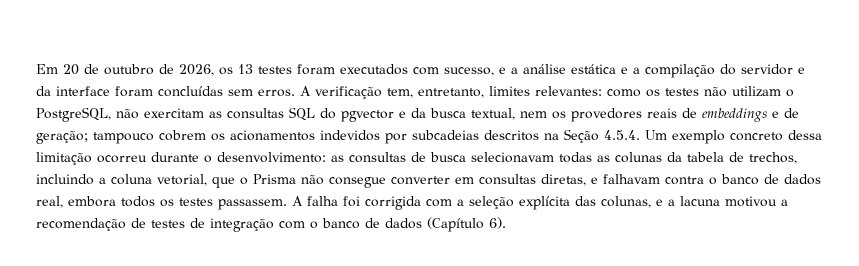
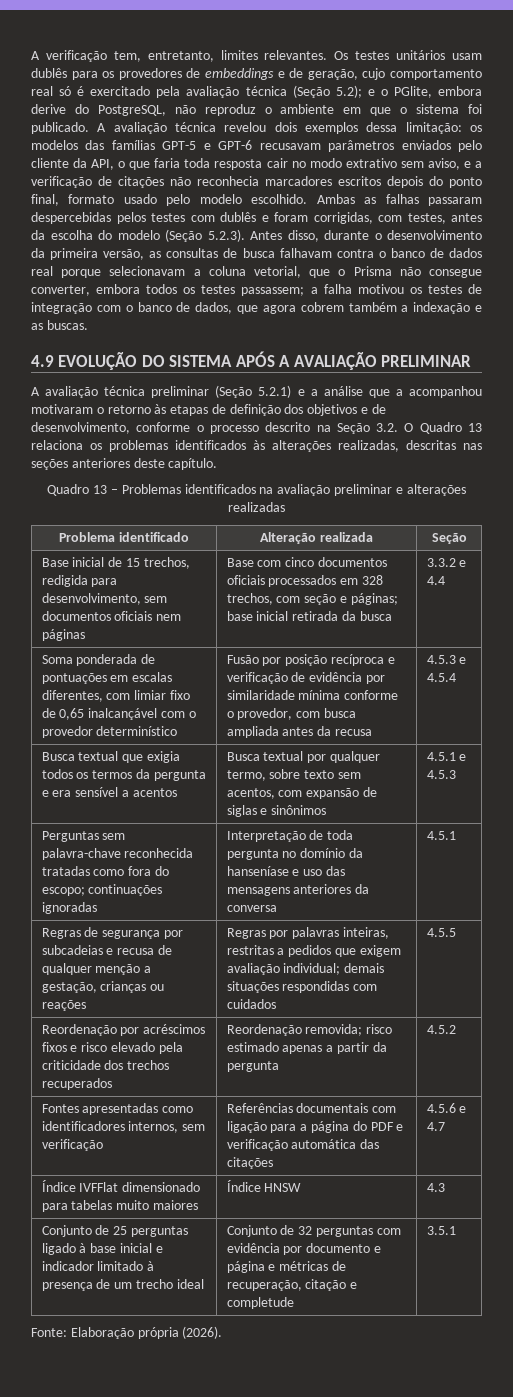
- Em 20 de outubro de 2026, os 13 testes foram executados com sucesso, e a análise estática e a compilação do servidor e da interface foram concluídas sem erros. A verificação tem, entretanto, limites relevantes: como os testes não utilizam o PostgreSQL, não exercitam as consultas SQL do pgvector e da busca textual, nem os provedores reais de embeddings e de geração; tampouco cobrem os acionamentos indevidos por subcadeias descritos na Seção 4.5.4. Um exemplo concreto dessa limitação ocorreu durante o desenvolvimento: as consultas de busca selecionavam todas as colunas da tabela de trechos, incluindo a coluna vetorial, que o Prisma não consegue converter em consultas diretas, e falhavam contra o banco de dados real, embora todos os testes passassem. A falha foi corrigida com a seleção explícita das colunas, e a lacuna motivou a recomendação de testes de integração com o banco de dados (Capítulo 6).
+ A verificação tem, entretanto, limites relevantes. Os testes unitários usam dublês para os provedores de embeddings e de geração, cujo comportamento real só é exercitado pela avaliação técnica (Seção 5.2); e o PGlite, embora derive do PostgreSQL, não reproduz o ambiente em que o sistema foi publicado. A avaliação técnica revelou dois exemplos dessa limitação: os modelos das famílias GPT-5 e GPT-6 recusavam parâmetros enviados pelo cliente da API, o que faria toda resposta cair no modo extrativo sem aviso, e a verificação de citações não reconhecia marcadores escritos depois do ponto final, formato usado pelo modelo escolhido. Ambas as falhas passaram despercebidas pelos testes com dublês e foram corrigidas, com testes, antes da escolha do modelo (Seção 5.2.3). Antes disso, durante o desenvolvimento da primeira versão, as consultas de busca falhavam contra o banco de dados real porque selecionavam a coluna vetorial, que o Prisma não consegue converter, embora todos os testes passassem; a falha motivou os testes de integração com o banco de dados, que agora cobrem também a indexação e as buscas.
+ 4.9 EVOLUÇÃO DO SISTEMA APÓS A AVALIAÇÃO PRELIMINAR
+ A avaliação técnica preliminar (Seção 5.2.1) e a análise que a acompanhou motivaram o retorno às etapas de definição dos objetivos e de desenvolvimento, conforme o processo descrito na Seção 3.2. O Quadro 13 relaciona os problemas identificados às alterações realizadas, descritas nas seções anteriores deste capítulo.
+ Quadro 13 – Problemas identificados na avaliação preliminar e alterações realizadas
+ Problema identificado | Alteração realizada | Seção
+ Base inicial de 15 trechos, redigida para desenvolvimento, sem documentos oficiais nem páginas | Base com cinco documentos oficiais processados em 328 trechos, com seção e páginas; base inicial retirada da busca | 3.3.2 e 4.4
+ Soma ponderada de pontuações em escalas diferentes, com limiar fixo de 0,65 inalcançável com o provedor determinístico | Fusão por posição recíproca e verificação de evidência por similaridade mínima conforme o provedor, com busca ampliada antes da recusa | 4.5.3 e 4.5.4
+ Busca textual que exigia todos os termos da pergunta e era sensível a acentos | Busca textual por qualquer termo, sobre texto sem acentos, com expansão de siglas e sinônimos | 4.5.1 e 4.5.3
+ Perguntas sem palavra-chave reconhecida tratadas como fora do escopo; continuações ignoradas | Interpretação de toda pergunta no domínio da hanseníase e uso das mensagens anteriores da conversa | 4.5.1
+ Regras de segurança por subcadeias e recusa de qualquer menção a gestação, crianças ou reações | Regras por palavras inteiras, restritas a pedidos que exigem avaliação individual; demais situações respondidas com cuidados | 4.5.5
+ Reordenação por acréscimos fixos e risco elevado pela criticidade dos trechos recuperados | Reordenação removida; risco estimado apenas a partir da pergunta | 4.5.2
+ Fontes apresentadas como identificadores internos, sem verificação | Referências documentais com ligação para a página do PDF e verificação automática das citações | 4.5.6 e 4.7
+ Índice IVFFlat dimensionado para tabelas muito maiores | Índice HNSW | 4.3
+ Conjunto de 25 perguntas ligado à base inicial e indicador limitado à presença de um trecho ideal | Conjunto de 32 perguntas com evidência por documento e página e métricas de recuperação, citação e completude | 3.5.1
+ Fonte: Elaboração própria (2026).

